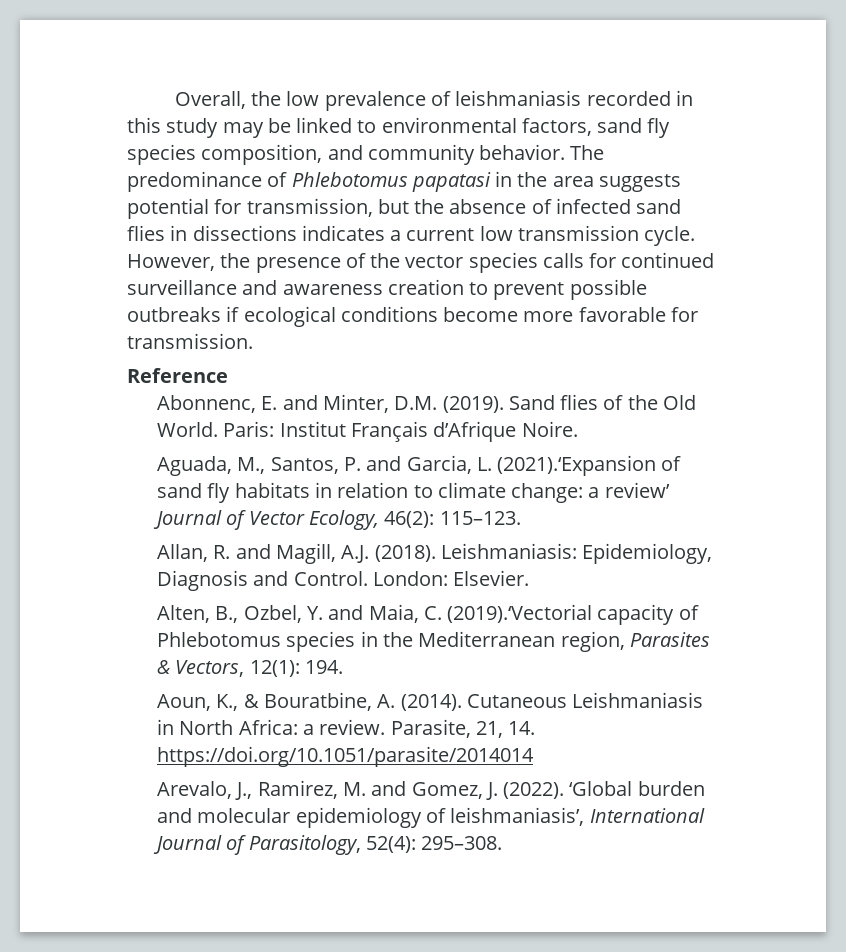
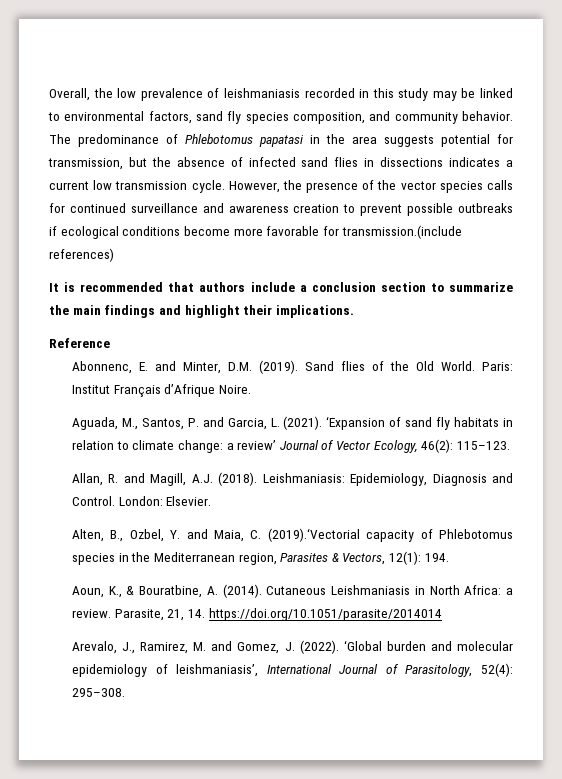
- However, the presence of the vector species calls for continued surveillance and awareness creation to prevent possible outbreaks if ecological conditions become more favorable for transmission.
+ However, the presence of the vector species calls for continued surveillance and awareness creation to prevent possible outbreaks if ecological conditions become more favorable for transmission.(include references)
+ It is recommended that authors include a conclusion section to summarize the main findings and highlight their implications.
- Aguada, M., Santos, P. and Garcia, L. (2021).‘Expansion of sand fly habitats in relation to climate change: a review’ Journal of Vector Ecology, 46(2): 115–123.
+ Aguada, M., Santos, P. and Garcia, L. (2021). ‘Expansion of sand fly habitats in relation to climate change: a review’ Journal of Vector Ecology, 46(2): 115–123.

